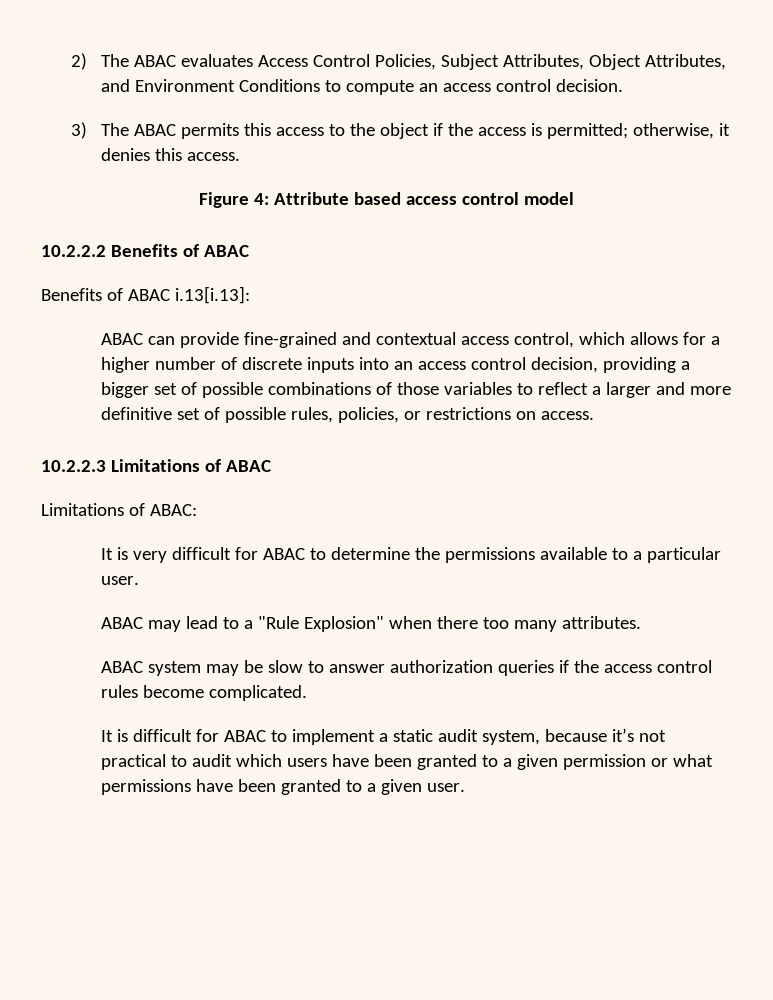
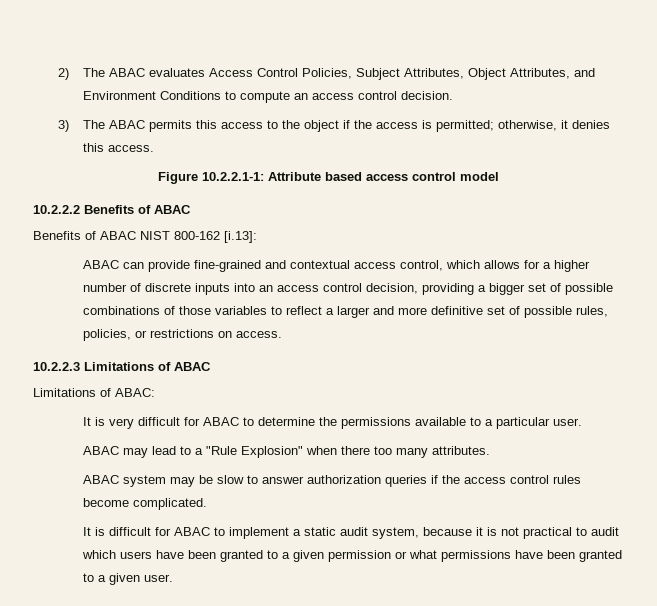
- Figure 4: Attribute based access control model
+ Figure 10.2.2.1-1: Attribute based access control model
- Benefits of ABAC i.13[i.13]:
+ Benefits of ABAC NIST 800-162 [i.13]:
- It is difficult for ABAC to implement a static audit system, because it’s not practical to audit which users have been granted to a given permission or what permissions have been granted to a given user.
+ It is difficult for ABAC to implement a static audit system, because it is not practical to audit which users have been granted to a given permission or what permissions have been granted to a given user.

